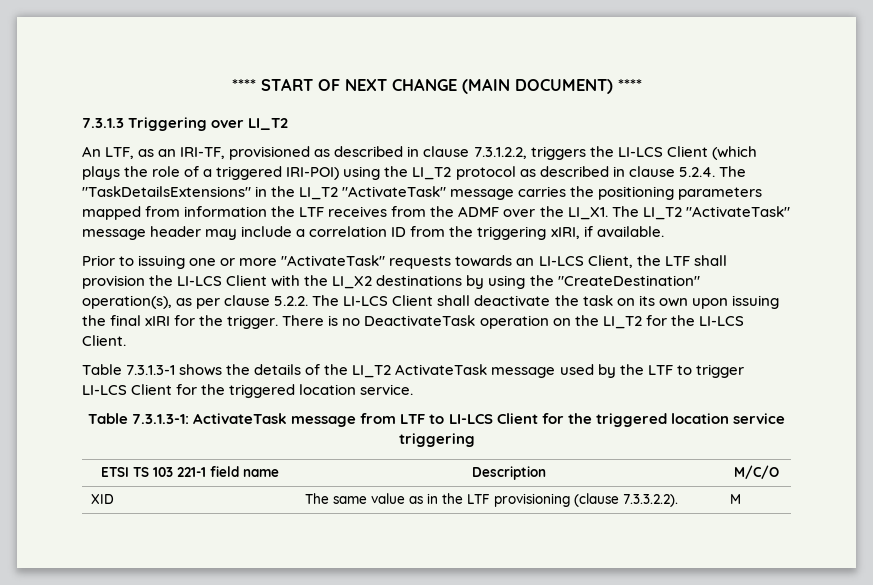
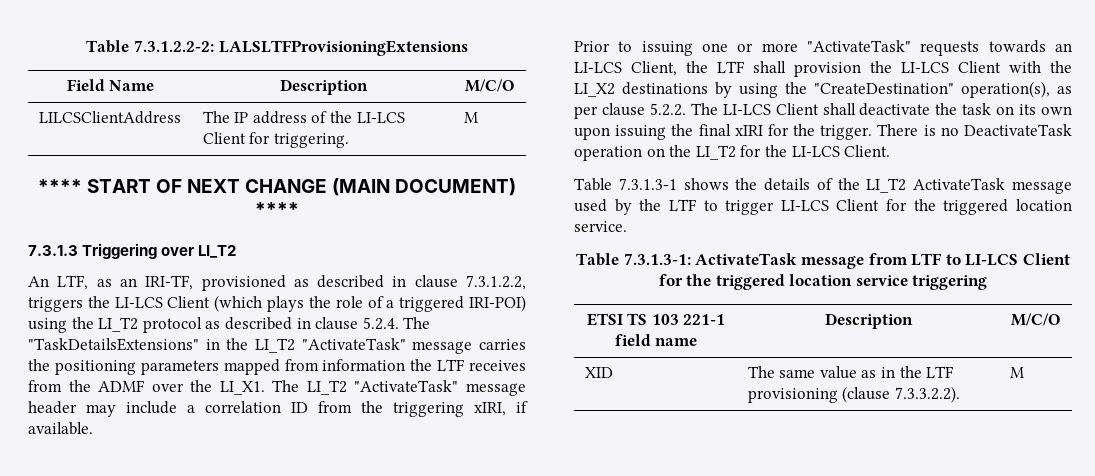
+ Table 7.3.1.2.2-2: LALSLTFProvisioningExtensions
+ Field Name | Description | M/C/O
+ LILCSClientAddress | The IP address of the LI-LCS Client for triggering. | M

